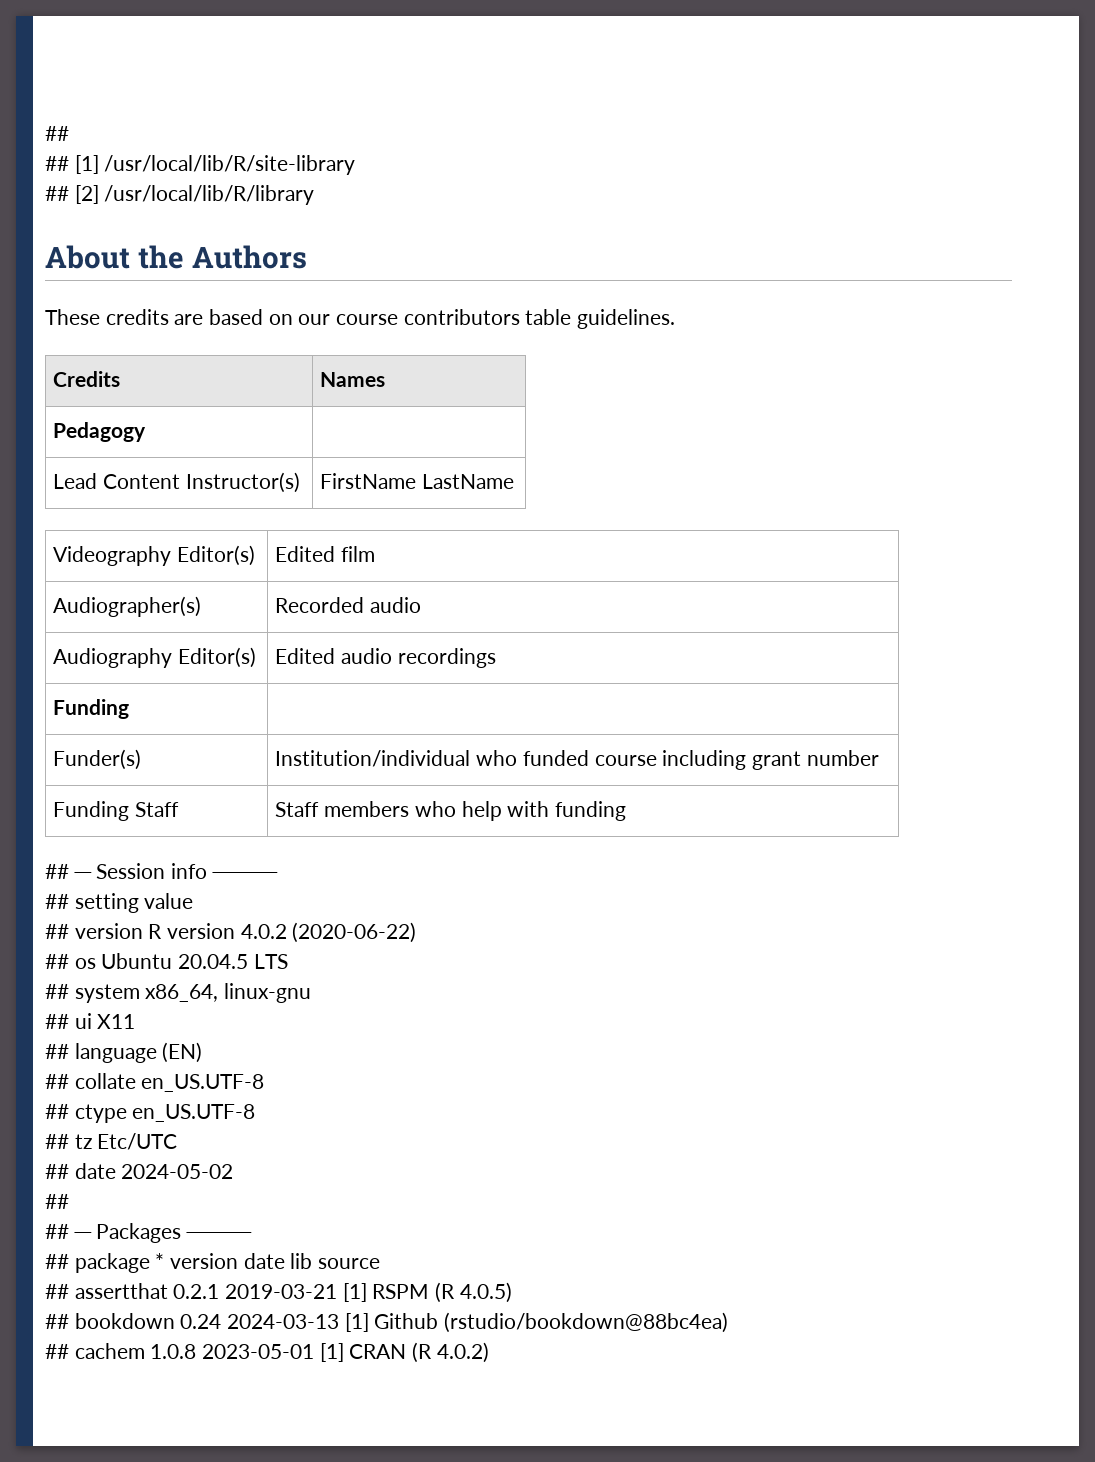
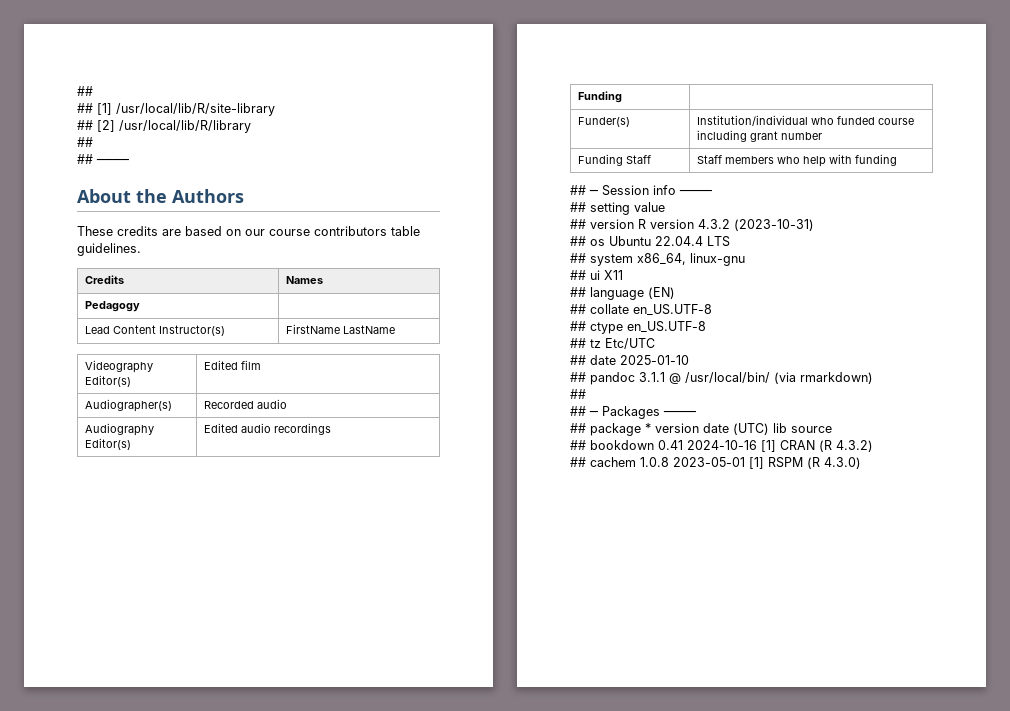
  ## [2] /usr/local/lib/R/library
+ ##
+ ## ────
- ## version R version 4.0.2 (2020-06-22)
+ ## version R version 4.3.2 (2023-10-31)
- ## os Ubuntu 20.04.5 LTS
+ ## os Ubuntu 22.04.4 LTS
- ## date 2024-05-02
+ ## date 2025-01-10
+ ## pandoc 3.1.1 @ /usr/local/bin/ (via rmarkdown)
- ## package * version date lib source
+ ## package * version date (UTC) lib source
- ## assertthat 0.2.1 2019-03-21 [1] RSPM (R 4.0.5)
- ## bookdown 0.24 2024-03-13 [1] Github (rstudio/bookdown@88bc4ea)
+ ## bookdown 0.41 2024-10-16 [1] CRAN (R 4.3.2)
- ## cachem 1.0.8 2023-05-01 [1] CRAN (R 4.0.2)
+ ## cachem 1.0.8 2023-05-01 [1] RSPM (R 4.3.0)

